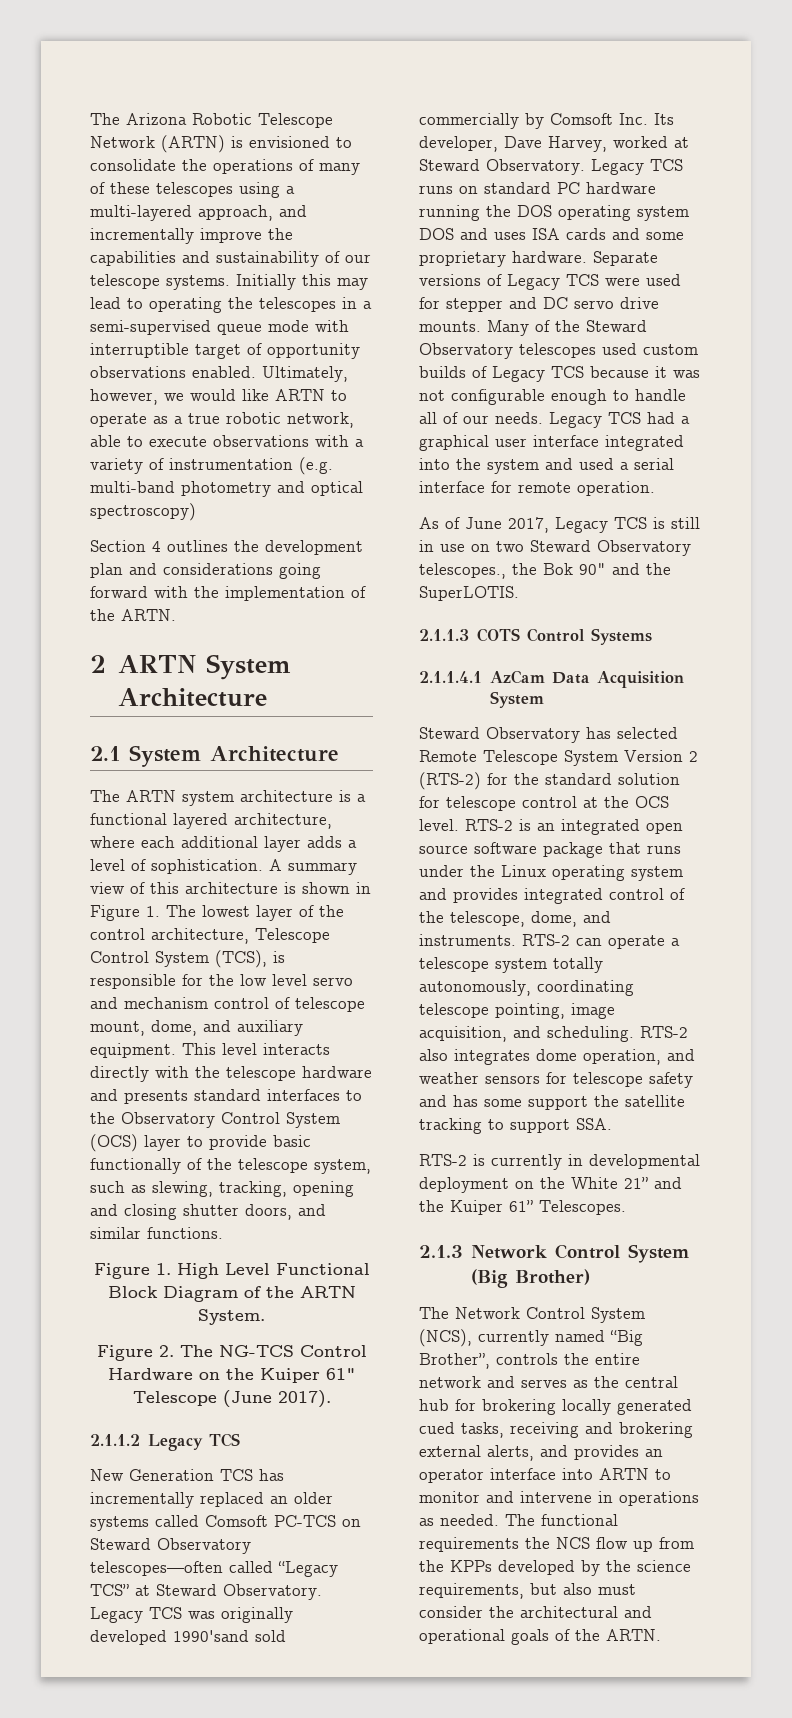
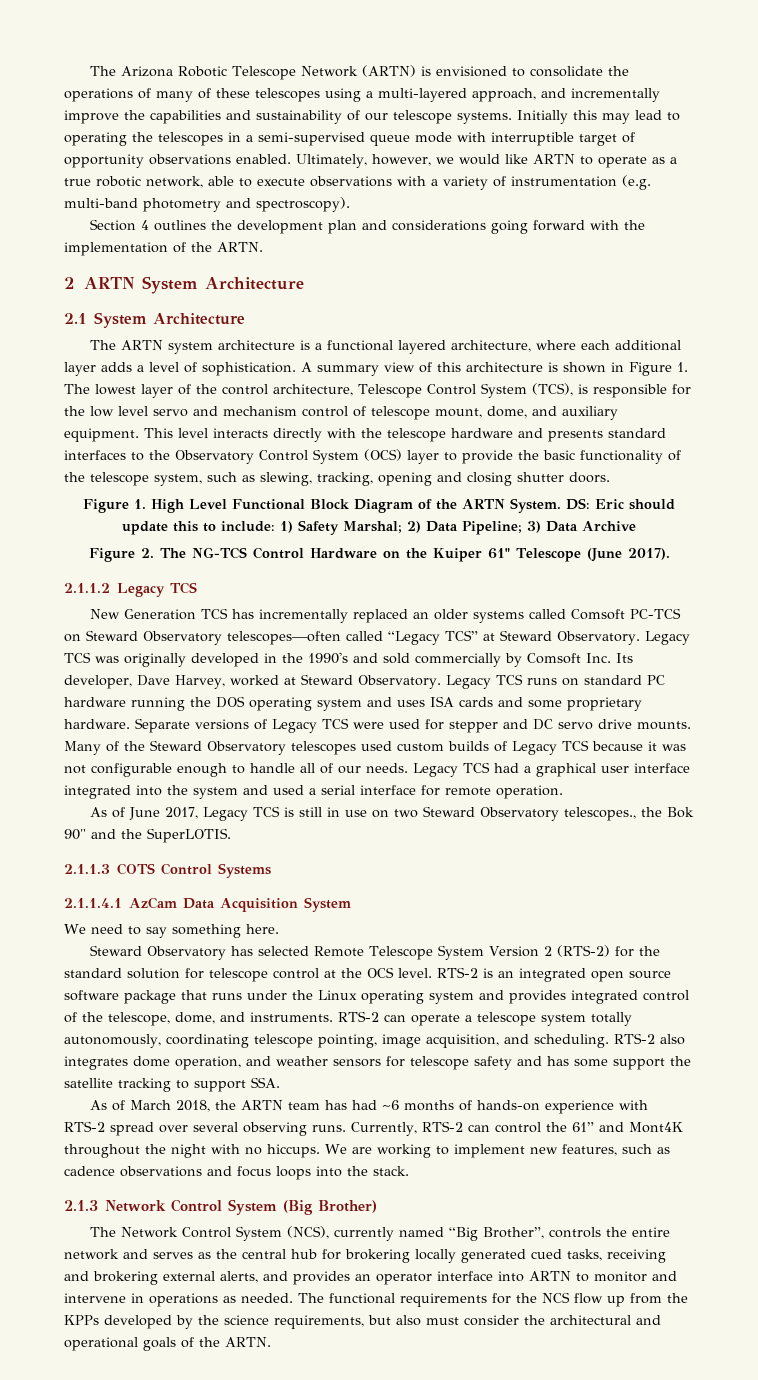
- Ultimately, however, we would like ARTN to operate as a true robotic network, able to execute observations with a variety of instrumentation (e.g. multi-band photometry and optical spectroscopy)
+ Ultimately, however, we would like ARTN to operate as a true robotic network, able to execute observations with a variety of instrumentation (e.g. multi-band photometry and spectroscopy).
- This level interacts directly with the telescope hardware and presents standard interfaces to the Observatory Control System (OCS) layer to provide basic functionally of the telescope system, such as slewing, tracking, opening and closing shutter doors, and similar functions.
+ This level interacts directly with the telescope hardware and presents standard interfaces to the Observatory Control System (OCS) layer to provide the basic functionality of the telescope system, such as slewing, tracking, opening and closing shutter doors.
+ DS: Eric should update this to include: 1) Safety Marshal; 2) Data Pipeline; 3) Data Archive
- Legacy TCS was originally developed 1990'sand sold commercially by Comsoft Inc. Its developer, Dave Harvey, worked at Steward Observatory.
+ Legacy TCS was originally developed in the 1990's and sold commercially by Comsoft Inc. Its developer, Dave Harvey, worked at Steward Observatory.
- Legacy TCS runs on standard PC hardware running the DOS operating system DOS and uses ISA cards and some proprietary hardware.
+ Legacy TCS runs on standard PC hardware running the DOS operating system and uses ISA cards and some proprietary hardware.
+ We need to say something here.
- RTS-2 is currently in developmental deployment on the White 21” and the Kuiper 61” Telescopes.
+ As of March 2018, the ARTN team has had ~6 months of hands-on experience with RTS-2 spread over several observing runs. Currently, RTS-2 can control the 61” and Mont4K throughout the night with no hiccups. We are working to implement new features, such as cadence observations and focus loops into the stack.
- The functional requirements the NCS flow up from the KPPs developed by the science requirements, but also must consider the architectural and operational goals of the ARTN.
+ The functional requirements for the NCS flow up from the KPPs developed by the science requirements, but also must consider the architectural and operational goals of the ARTN.

